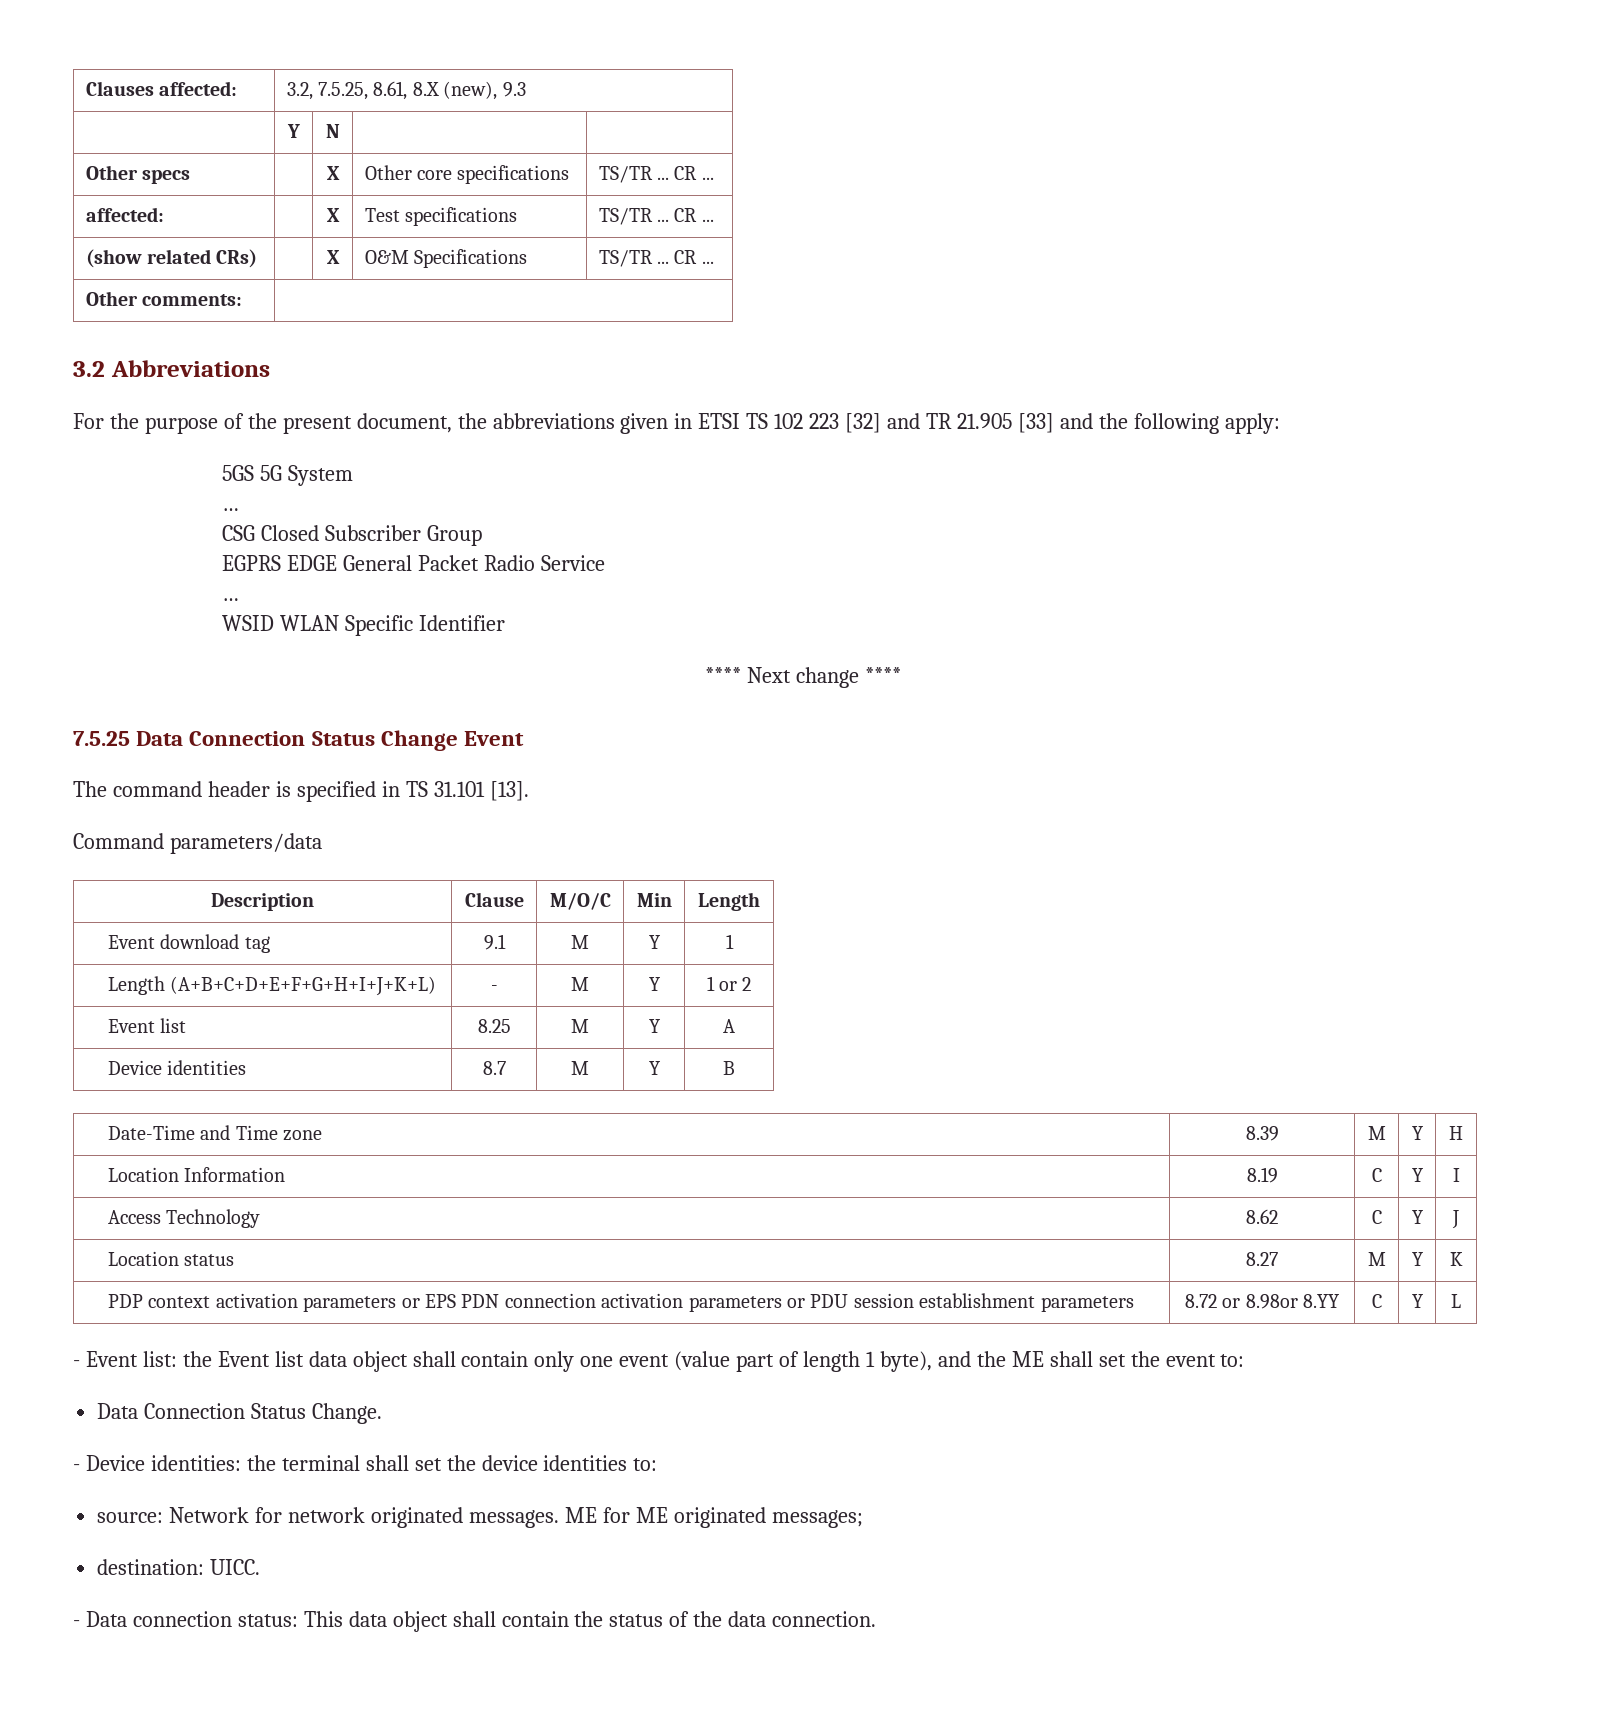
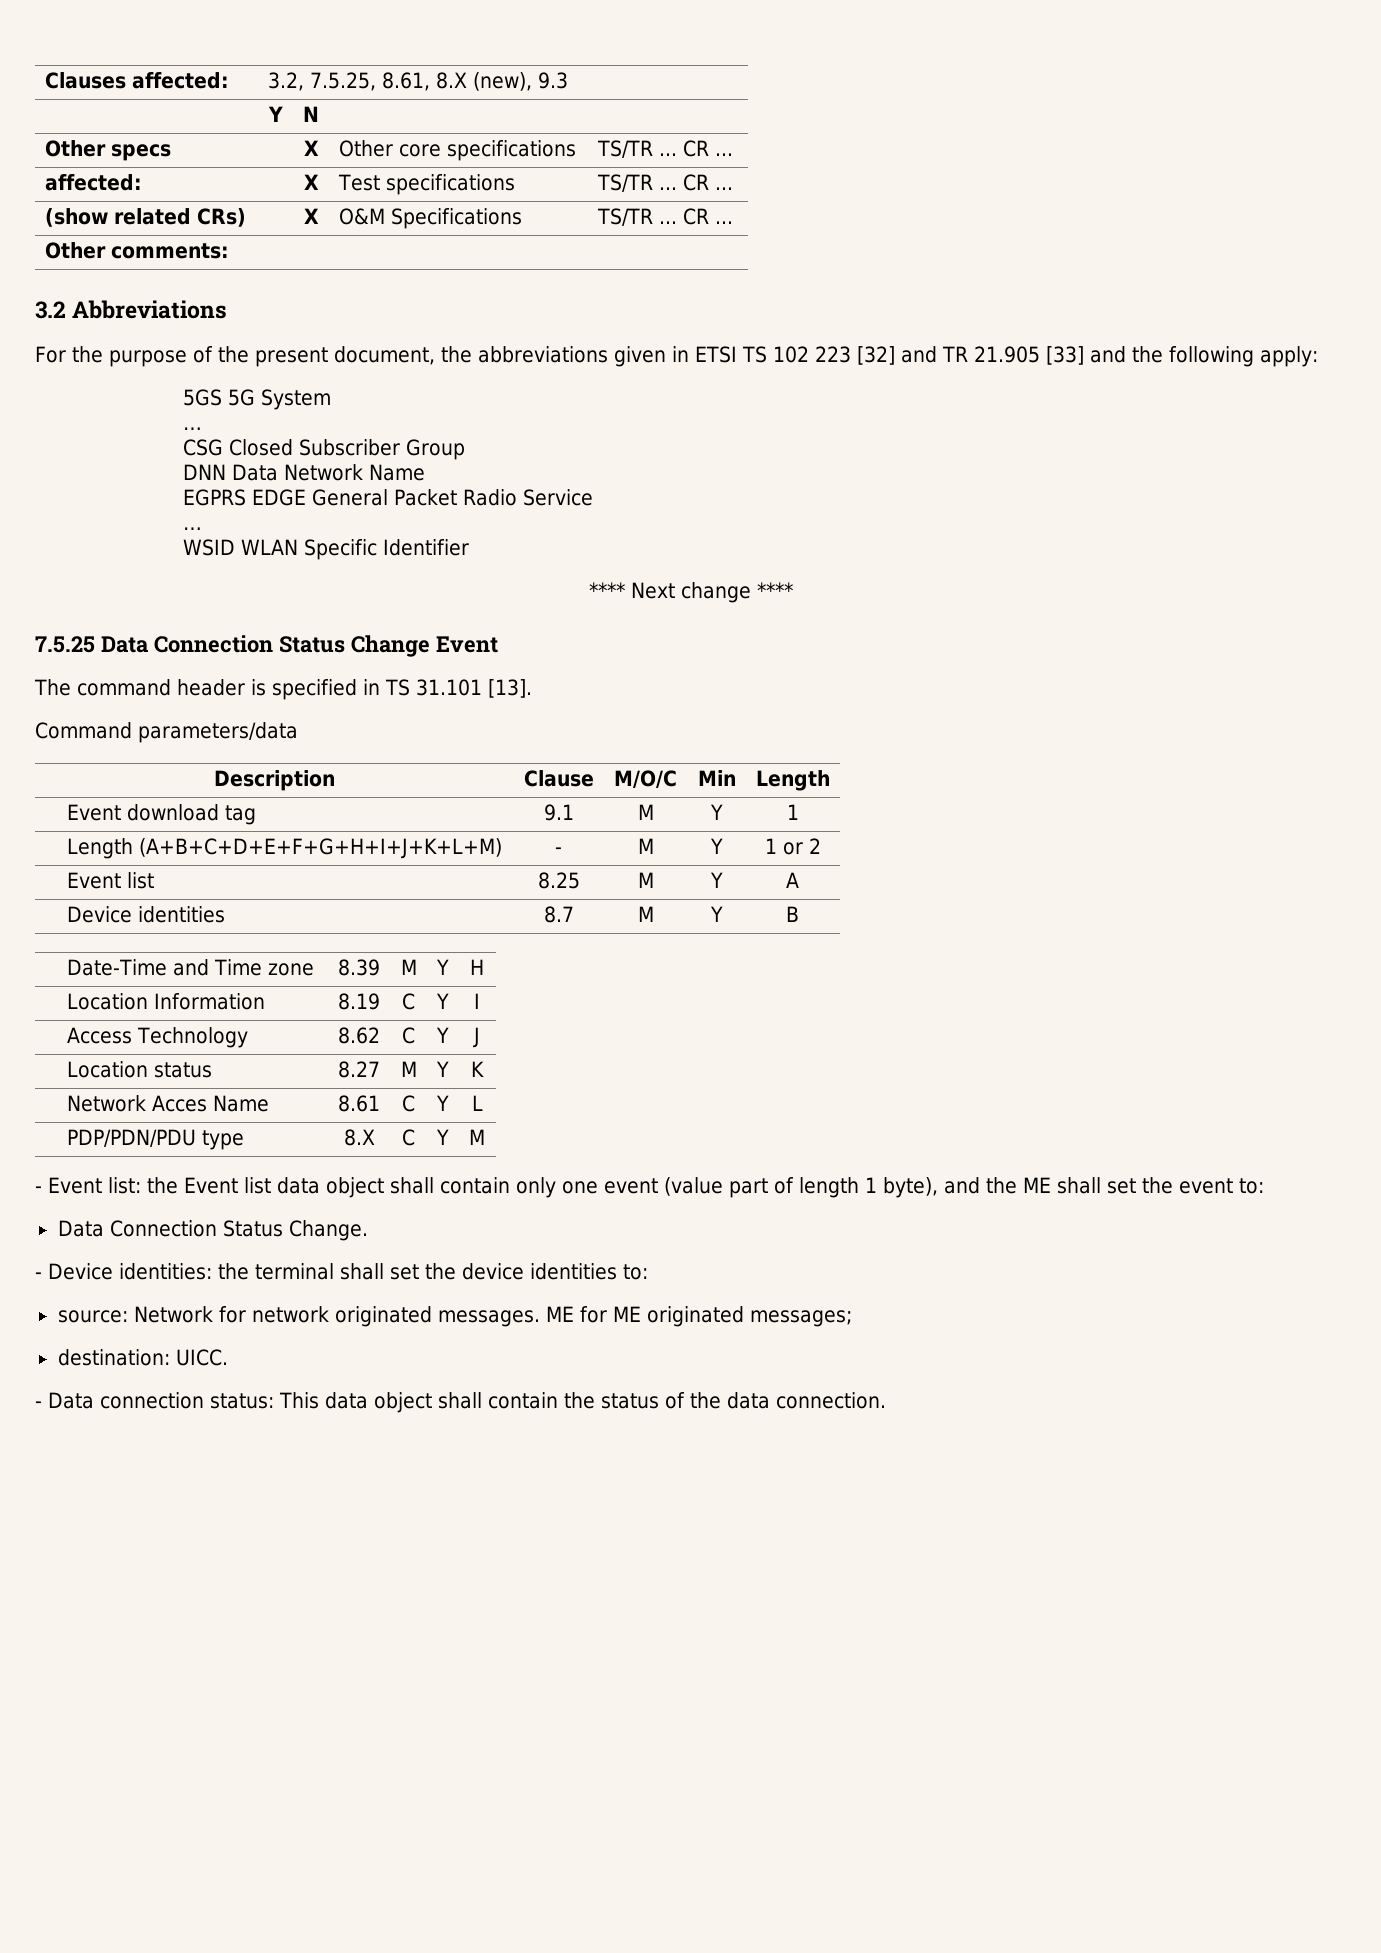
+ DNN Data Network Name
- Length (A+B+C+D+E+F+G+H+I+J+K+L) | - | M | Y | 1 or 2
+ Length (A+B+C+D+E+F+G+H+I+J+K+L+M) | - | M | Y | 1 or 2
- PDP context activation parameters or EPS PDN connection activation parameters or PDU session establishment parameters | 8.72 or 8.98or 8.YY | C | Y | L
+ Network Acces Name | 8.61 | C | Y | L
+ PDP/PDN/PDU type | 8.X | C | Y | M

